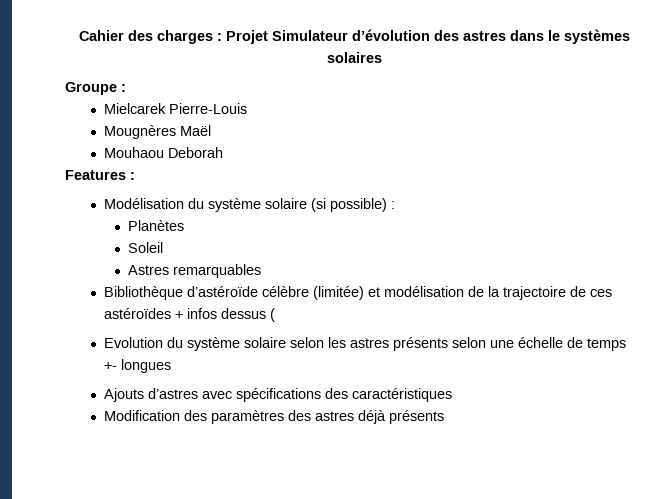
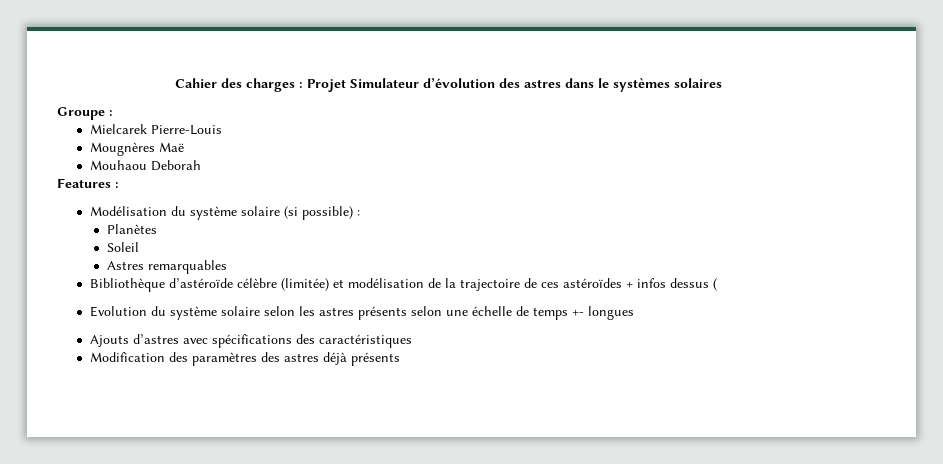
- Mougnères Maël
+ Mougnères Maë

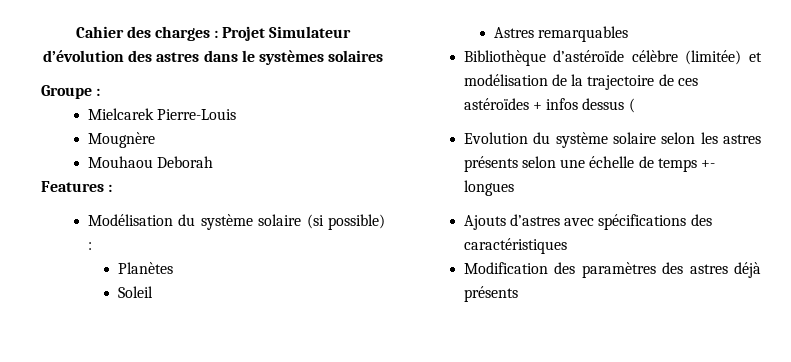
- Mougnères Maë
+ Mougnère

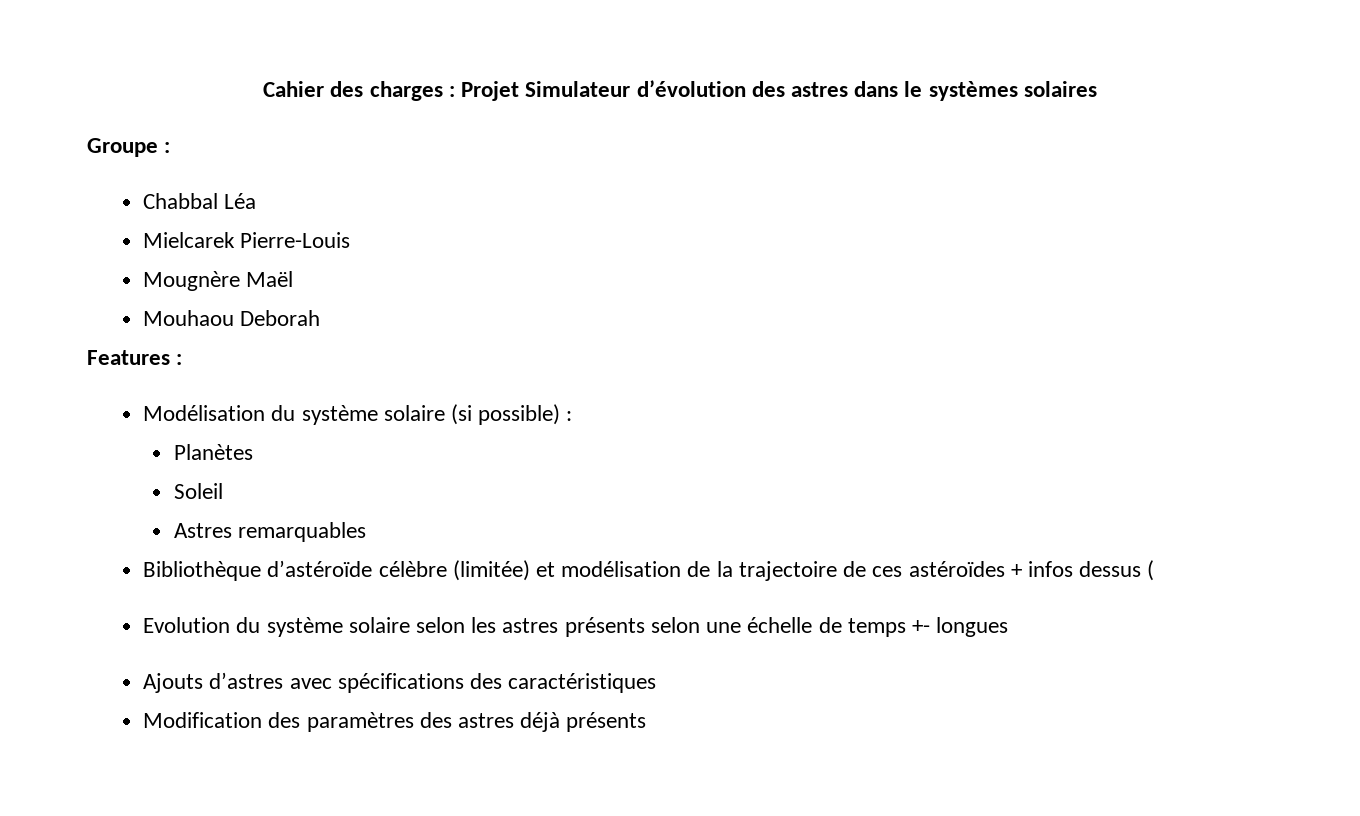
+ Chabbal Léa
- Mougnère
+ Mougnère Maël

